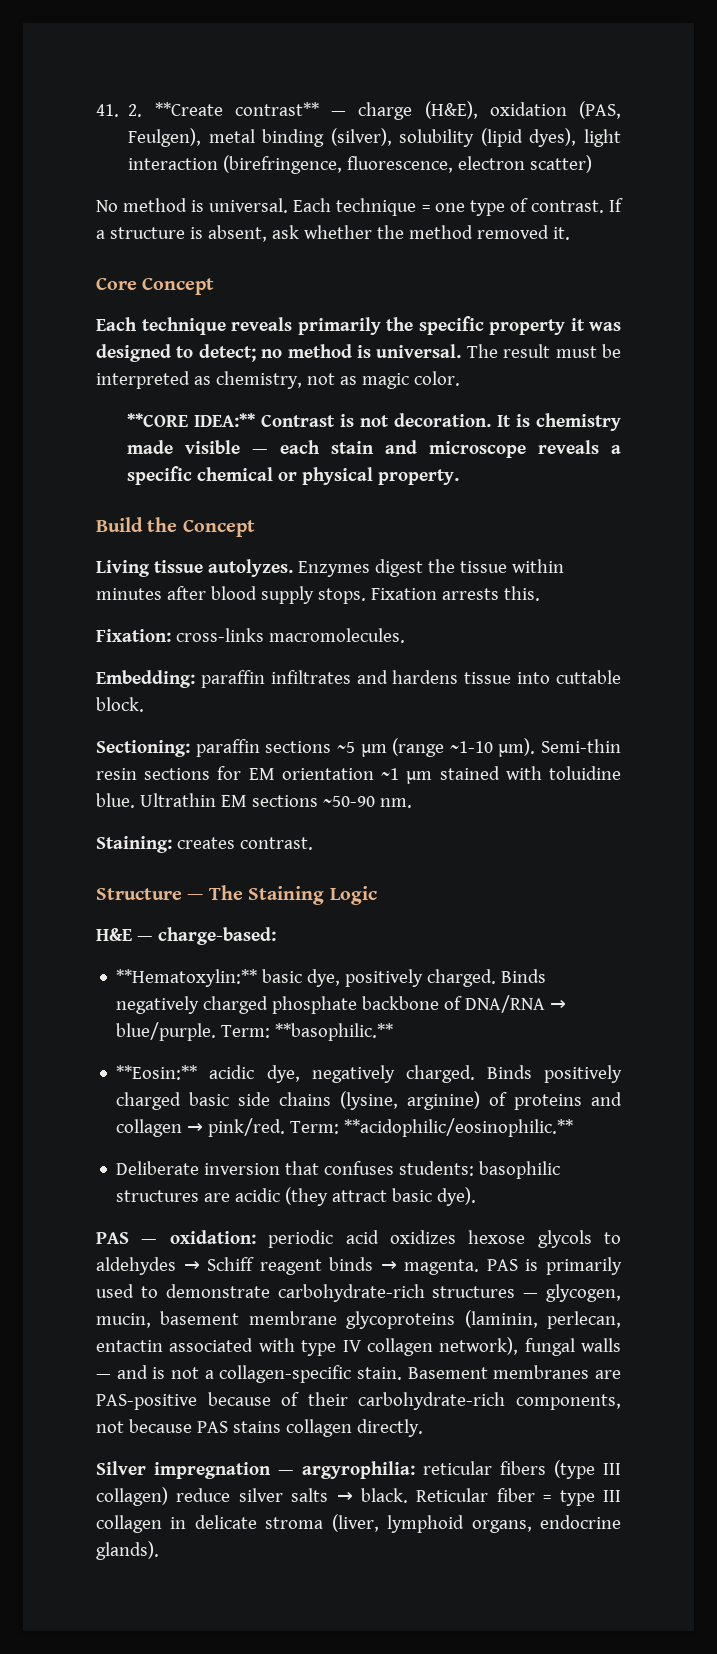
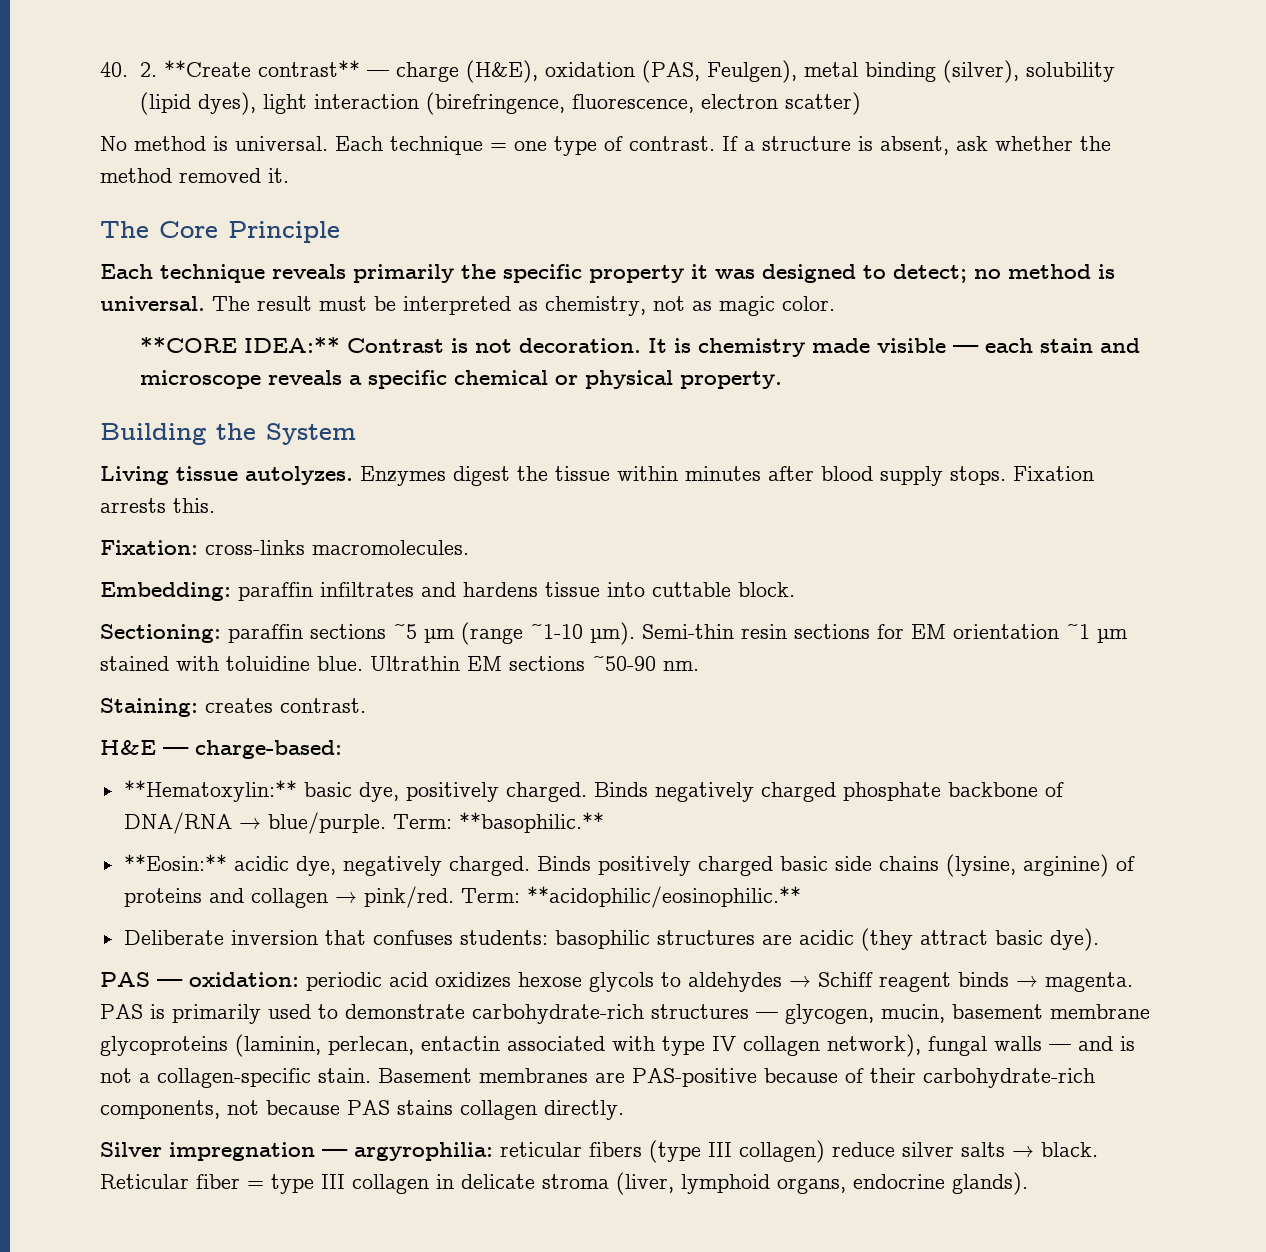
- 41. 2. **Create contrast** — charge (H&E), oxidation (PAS, Feulgen), metal binding (silver), solubility (lipid dyes), light interaction (birefringence, fluorescence, electron scatter)
+ 40. 2. **Create contrast** — charge (H&E), oxidation (PAS, Feulgen), metal binding (silver), solubility (lipid dyes), light interaction (birefringence, fluorescence, electron scatter)
- Core Concept
+ The Core Principle
- Build the Concept
+ Building the System
- Structure — The Staining Logic

